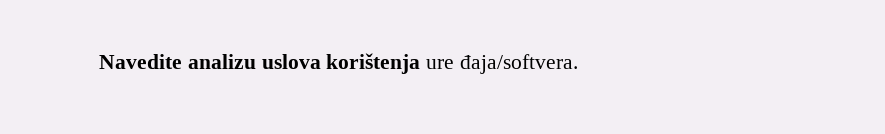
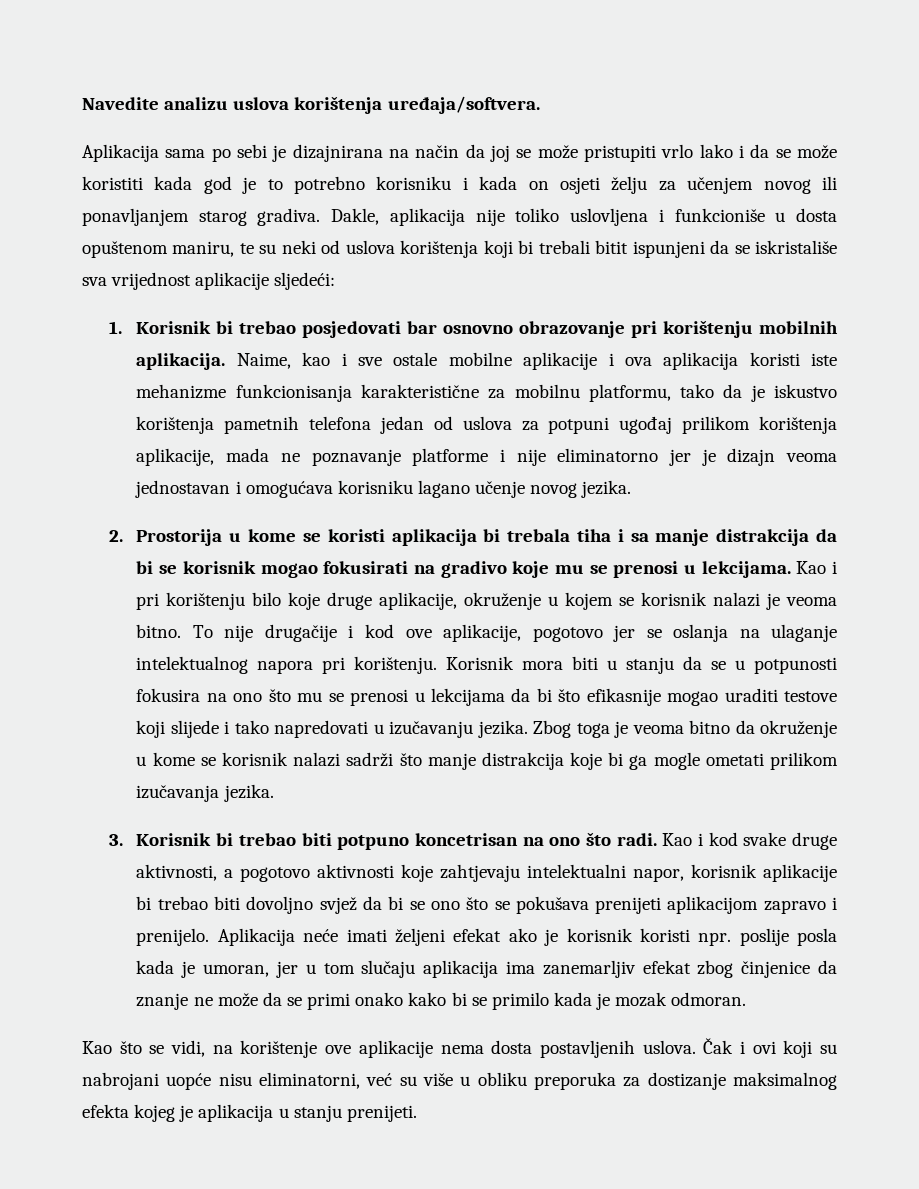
- Navedite analizu uslova korištenja ure đaja/softvera.
+ Navedite analizu uslova korištenja uređaja/softvera.
+ Aplikacija sama po sebi je dizajnirana na način da joj se može pristupiti vrlo lako i da se može koristiti kada god je to potrebno korisniku i kada on osjeti želju za učenjem novog ili ponavljanjem starog gradiva. Dakle, aplikacija nije toliko uslovljena i funkcioniše u dosta opuštenom maniru, te su neki od uslova korištenja koji bi trebali bitit ispunjeni da se iskristališe sva vrijednost aplikacije sljedeći:
+ 1. Korisnik bi trebao posjedovati bar osnovno obrazovanje pri korištenju mobilnih aplikacija. Naime, kao i sve ostale mobilne aplikacije i ova aplikacija koristi iste mehanizme funkcionisanja karakteristične za mobilnu platformu, tako da je iskustvo korištenja pametnih telefona jedan od uslova za potpuni ugođaj prilikom korištenja aplikacije, mada ne poznavanje platforme i nije eliminatorno jer je dizajn veoma jednostavan i omogućava korisniku lagano učenje novog jezika.
+ 2. Prostorija u kome se koristi aplikacija bi trebala tiha i sa manje distrakcija da bi se korisnik mogao fokusirati na gradivo koje mu se prenosi u lekcijama. Kao i pri korištenju bilo koje druge aplikacije, okruženje u kojem se korisnik nalazi je veoma bitno. To nije drugačije i kod ove aplikacije, pogotovo jer se oslanja na ulaganje intelektualnog napora pri korištenju. Korisnik mora biti u stanju da se u potpunosti fokusira na ono što mu se prenosi u lekcijama da bi što efikasnije mogao uraditi testove koji slijede i tako napredovati u izučavanju jezika. Zbog toga je veoma bitno da okruženje u kome se korisnik nalazi sadrži što manje distrakcija koje bi ga mogle ometati prilikom izučavanja jezika.
+ 3. Korisnik bi trebao biti potpuno koncetrisan na ono što radi. Kao i kod svake druge aktivnosti, a pogotovo aktivnosti koje zahtjevaju intelektualni napor, korisnik aplikacije bi trebao biti dovoljno svjež da bi se ono što se pokušava prenijeti aplikacijom zapravo i prenijelo. Aplikacija neće imati željeni efekat ako je korisnik koristi npr. poslije posla kada je umoran, jer u tom slučaju aplikacija ima zanemarljiv efekat zbog činjenice da znanje ne može da se primi onako kako bi se primilo kada je mozak odmoran.
+ Kao što se vidi, na korištenje ove aplikacije nema dosta postavljenih uslova. Čak i ovi koji su nabrojani uopće nisu eliminatorni, već su više u obliku preporuka za dostizanje maksimalnog efekta kojeg je aplikacija u stanju prenijeti.

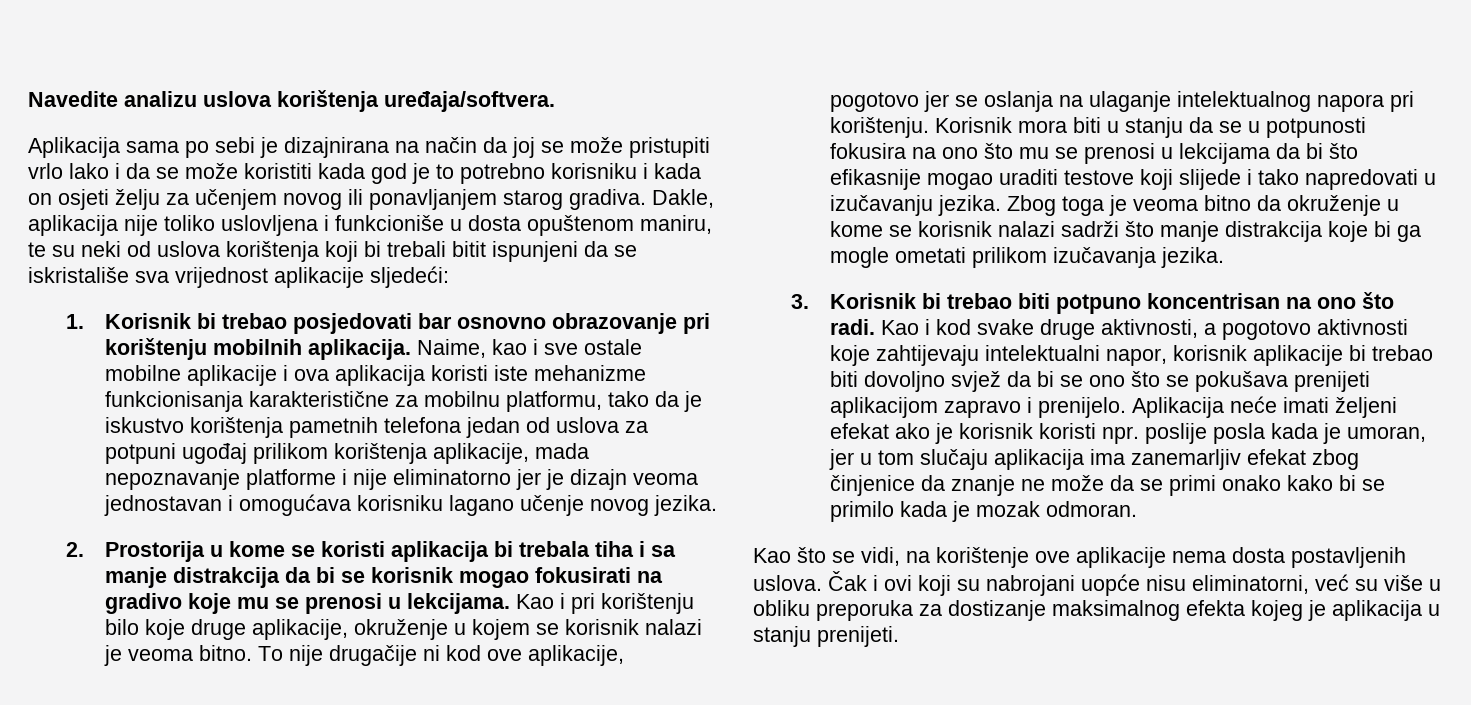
- Naime, kao i sve ostale mobilne aplikacije i ova aplikacija koristi iste mehanizme funkcionisanja karakteristične za mobilnu platformu, tako da je iskustvo korištenja pametnih telefona jedan od uslova za potpuni ugođaj prilikom korištenja aplikacije, mada ne poznavanje platforme i nije eliminatorno jer je dizajn veoma jednostavan i omogućava korisniku lagano učenje novog jezika.
+ Naime, kao i sve ostale mobilne aplikacije i ova aplikacija koristi iste mehanizme funkcionisanja karakteristične za mobilnu platformu, tako da je iskustvo korištenja pametnih telefona jedan od uslova za potpuni ugođaj prilikom korištenja aplikacije, mada nepoznavanje platforme i nije eliminatorno jer je dizajn veoma jednostavan i omogućava korisniku lagano učenje novog jezika.
- To nije drugačije i kod ove aplikacije, pogotovo jer se oslanja na ulaganje intelektualnog napora pri korištenju.
+ To nije drugačije ni kod ove aplikacije, pogotovo jer se oslanja na ulaganje intelektualnog napora pri korištenju.
- 3. Korisnik bi trebao biti potpuno koncetrisan na ono što radi.
+ 3. Korisnik bi trebao biti potpuno koncentrisan na ono što radi.
- Kao i kod svake druge aktivnosti, a pogotovo aktivnosti koje zahtjevaju intelektualni napor, korisnik aplikacije bi trebao biti dovoljno svjež da bi se ono što se pokušava prenijeti aplikacijom zapravo i prenijelo.
+ Kao i kod svake druge aktivnosti, a pogotovo aktivnosti koje zahtijevaju intelektualni napor, korisnik aplikacije bi trebao biti dovoljno svjež da bi se ono što se pokušava prenijeti aplikacijom zapravo i prenijelo.

